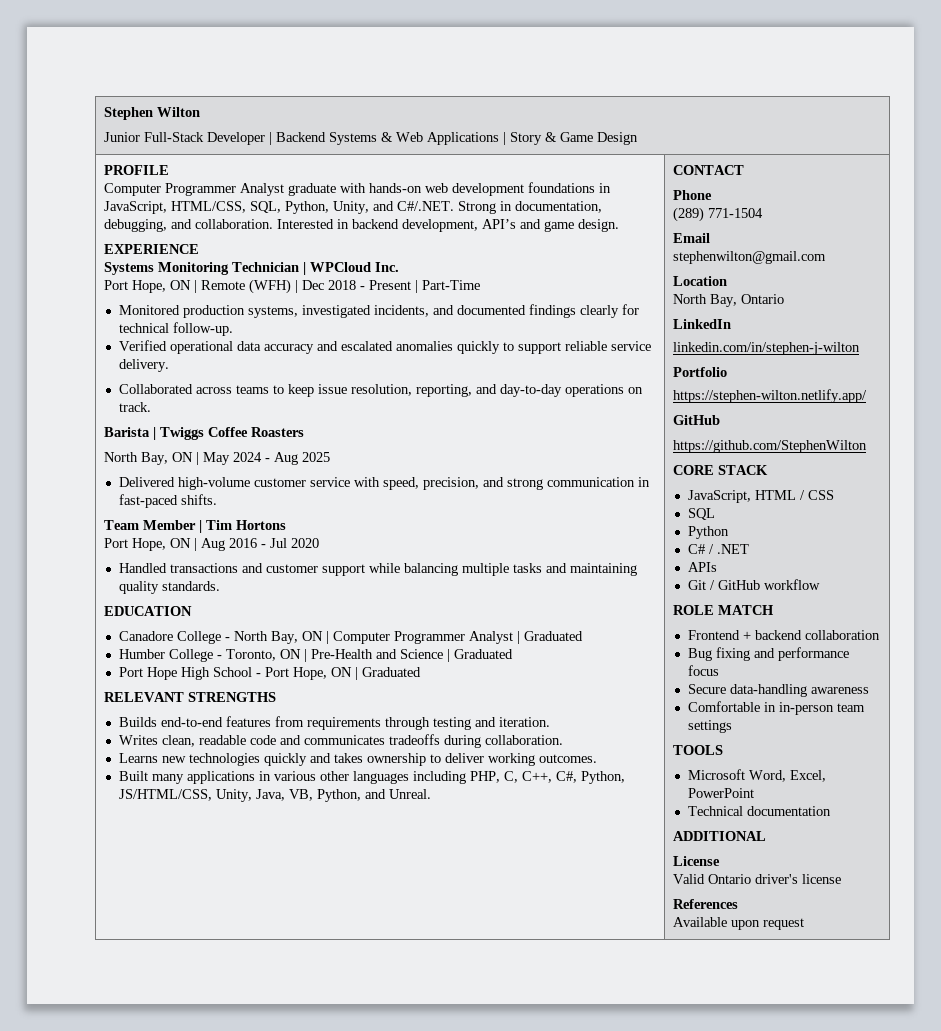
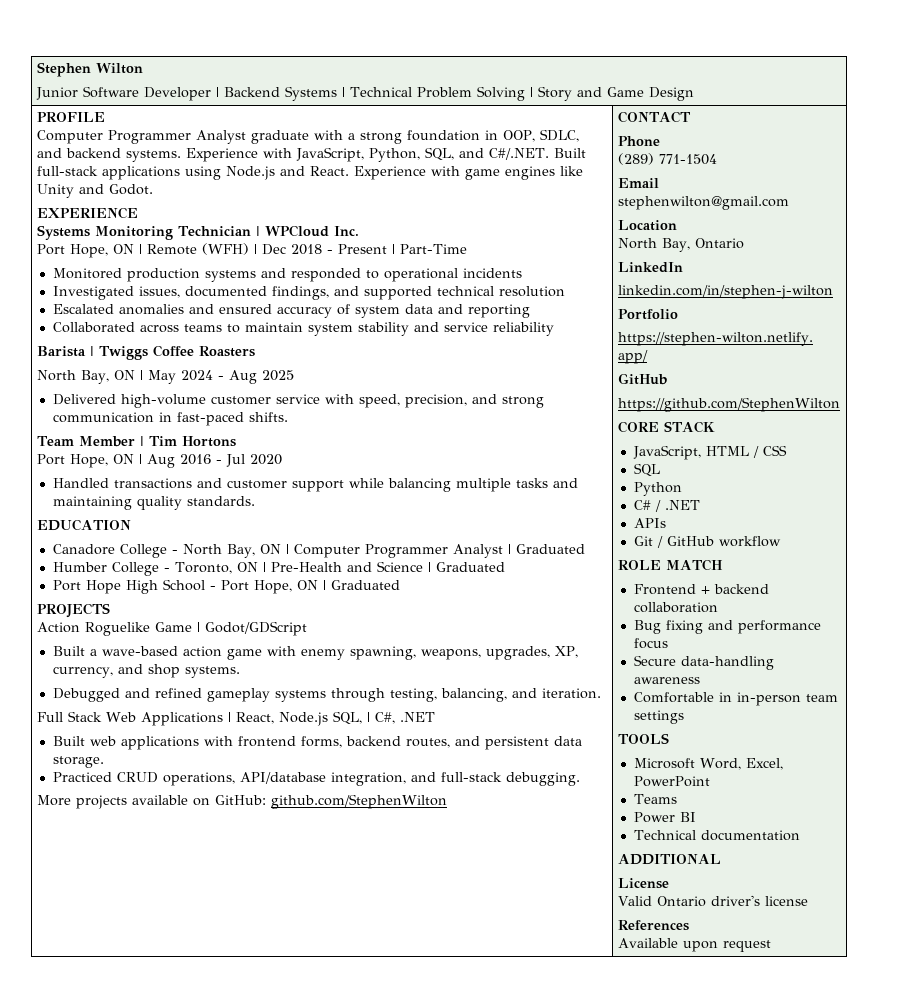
  Stephen Wilton
- Junior Full-Stack Developer | Backend Systems & Web Applications | Story & Game Design
+ Junior Software Developer | Backend Systems | Technical Problem Solving | Story and Game Design
- Computer Programmer Analyst graduate with hands-on web development foundations in JavaScript, HTML/CSS, SQL, Python, Unity, and C#/.NET. Strong in documentation, debugging, and collaboration. Interested in backend development, API’s and game design.
+ Computer Programmer Analyst graduate with a strong foundation in OOP, SDLC, and backend systems. Experience with JavaScript, Python, SQL, and C#/.NET. Built full-stack applications using Node.js and React. Experience with game engines like Unity and Godot.
- Monitored production systems, investigated incidents, and documented findings clearly for technical follow-up.
- Verified operational data accuracy and escalated anomalies quickly to support reliable service delivery.
- Collaborated across teams to keep issue resolution, reporting, and day-to-day operations on track.
+ Monitored production systems and responded to operational incidents
+ Investigated issues, documented findings, and supported technical resolution
+ Escalated anomalies and ensured accuracy of system data and reporting
+ Collaborated across teams to maintain system stability and service reliability
- RELEVANT STRENGTHS
- Builds end-to-end features from requirements through testing and iteration.
- Writes clean, readable code and communicates tradeoffs during collaboration.
- Learns new technologies quickly and takes ownership to deliver working outcomes.
- Built many applications in various other languages including PHP, C, C++, C#, Python, JS/HTML/CSS, Unity, Java, VB, Python, and Unreal.
+ PROJECTS
+ Action Roguelike Game | Godot/GDScript
+ Built a wave-based action game with enemy spawning, weapons, upgrades, XP, currency, and shop systems.
+ Debugged and refined gameplay systems through testing, balancing, and iteration.
+ Full Stack Web Applications | React, Node.js SQL, | C#, .NET
+ Built web applications with frontend forms, backend routes, and persistent data storage.
+ Practiced CRUD operations, API/database integration, and full-stack debugging.
+ More projects available on GitHub: github.com/StephenWilton
+ Teams
+ Power BI

